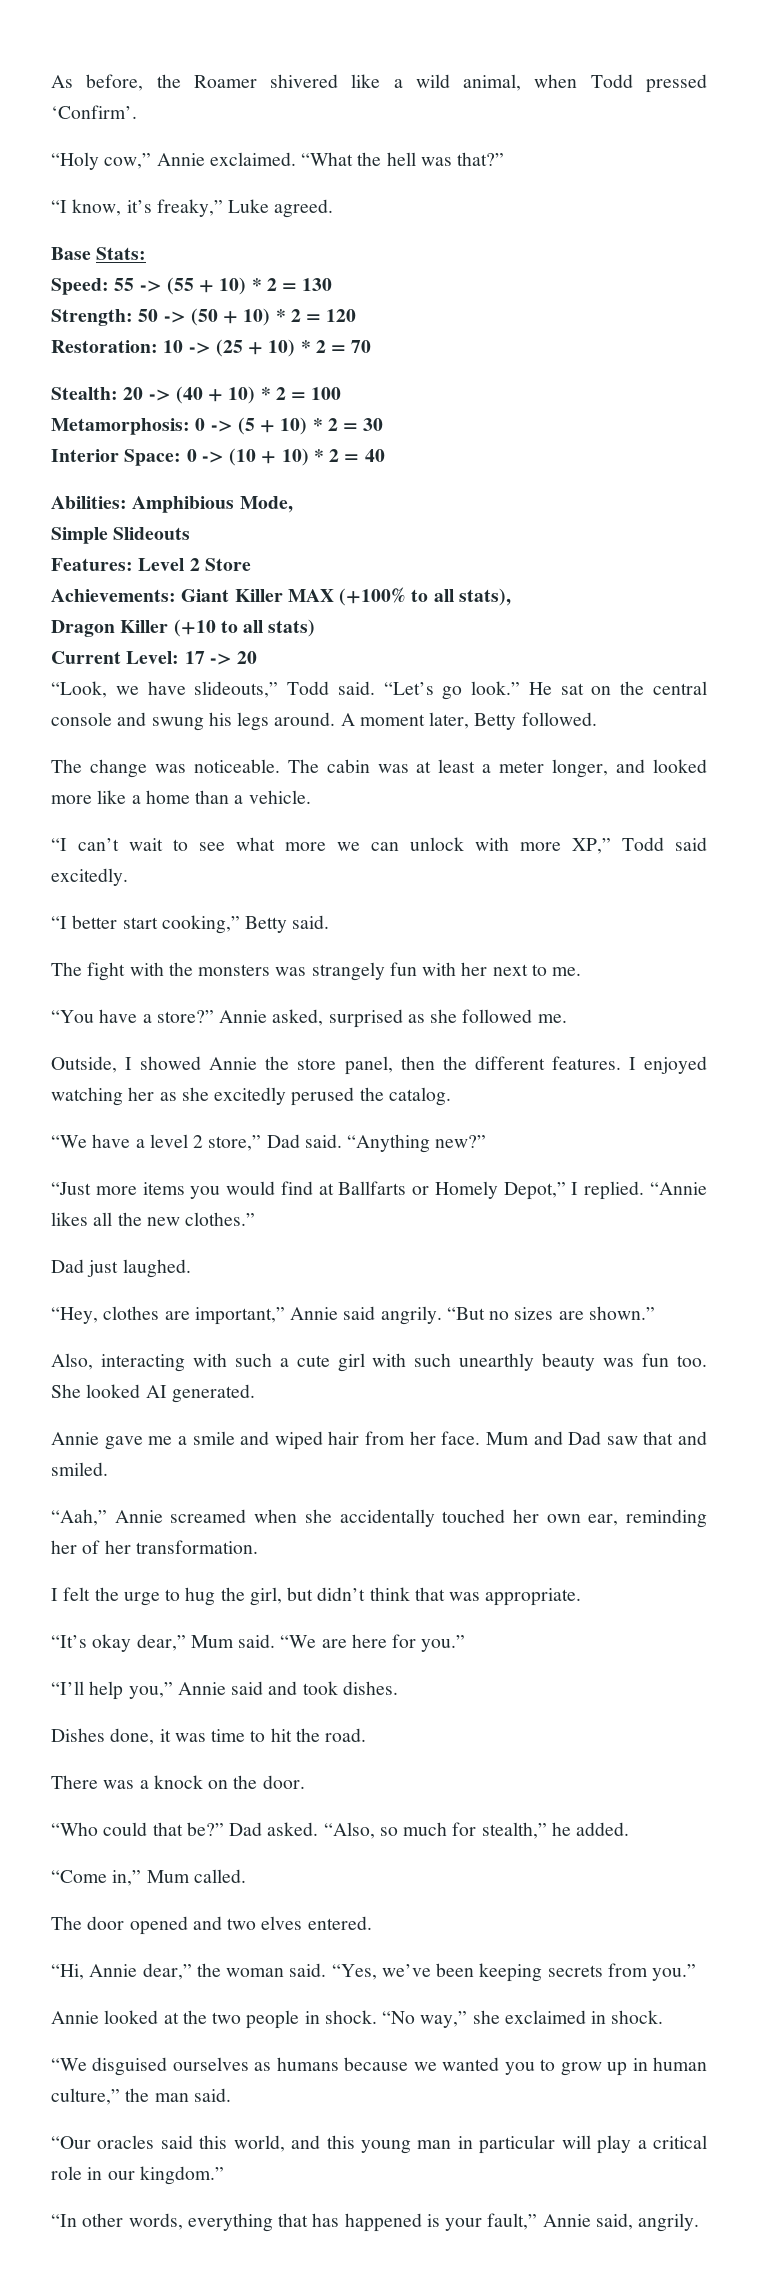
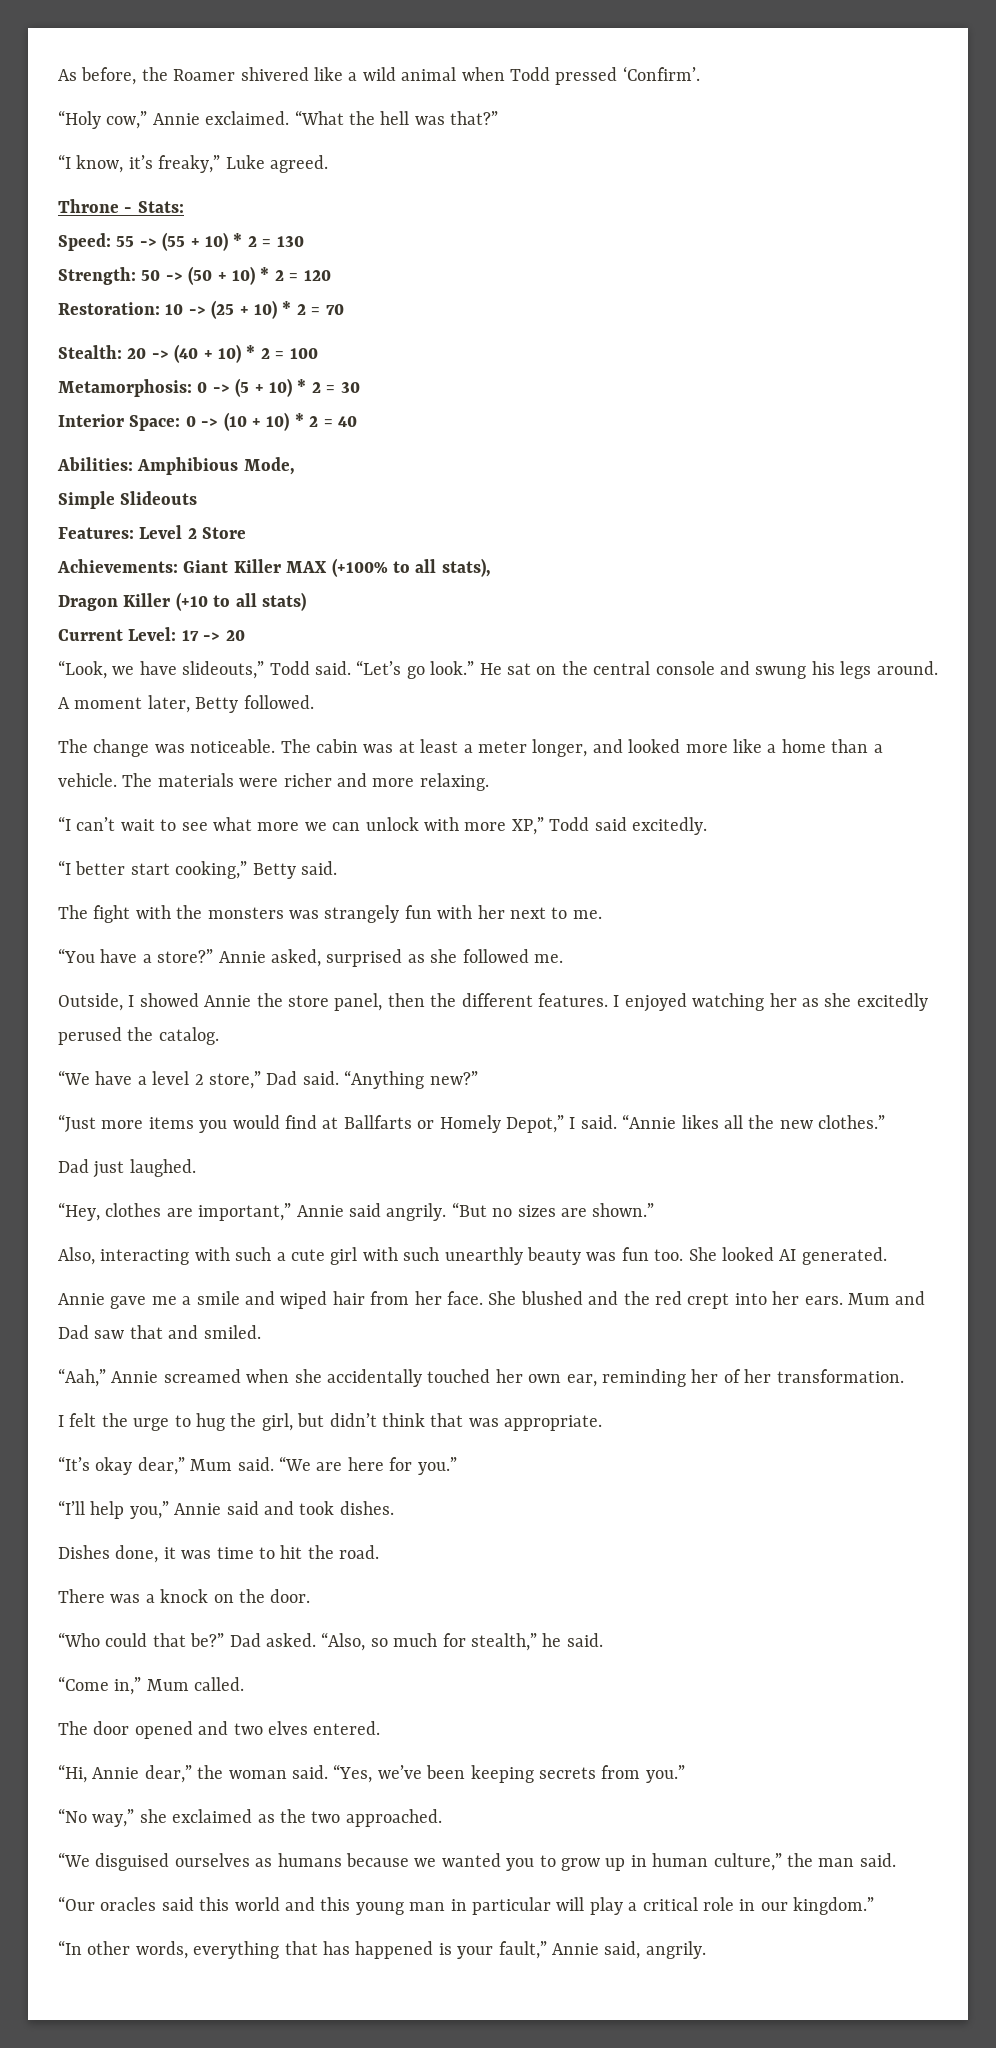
- As before, the Roamer shivered like a wild animal, when Todd pressed ‘Confirm’.
+ As before, the Roamer shivered like a wild animal when Todd pressed ‘Confirm’.
- Base Stats:
+ Throne - Stats:
+ The materials were richer and more relaxing.
- “Just more items you would find at Ballfarts or Homely Depot,” I replied.
+ “Just more items you would find at Ballfarts or Homely Depot,” I said.
+ She blushed and the red crept into her ears.
- “Also, so much for stealth,” he added.
+ “Also, so much for stealth,” he said.
- Annie looked at the two people in shock. “No way,” she exclaimed in shock.
+ “No way,” she exclaimed as the two approached.
- “Our oracles said this world, and this young man in particular will play a critical role in our kingdom.”
+ “Our oracles said this world and this young man in particular will play a critical role in our kingdom.”

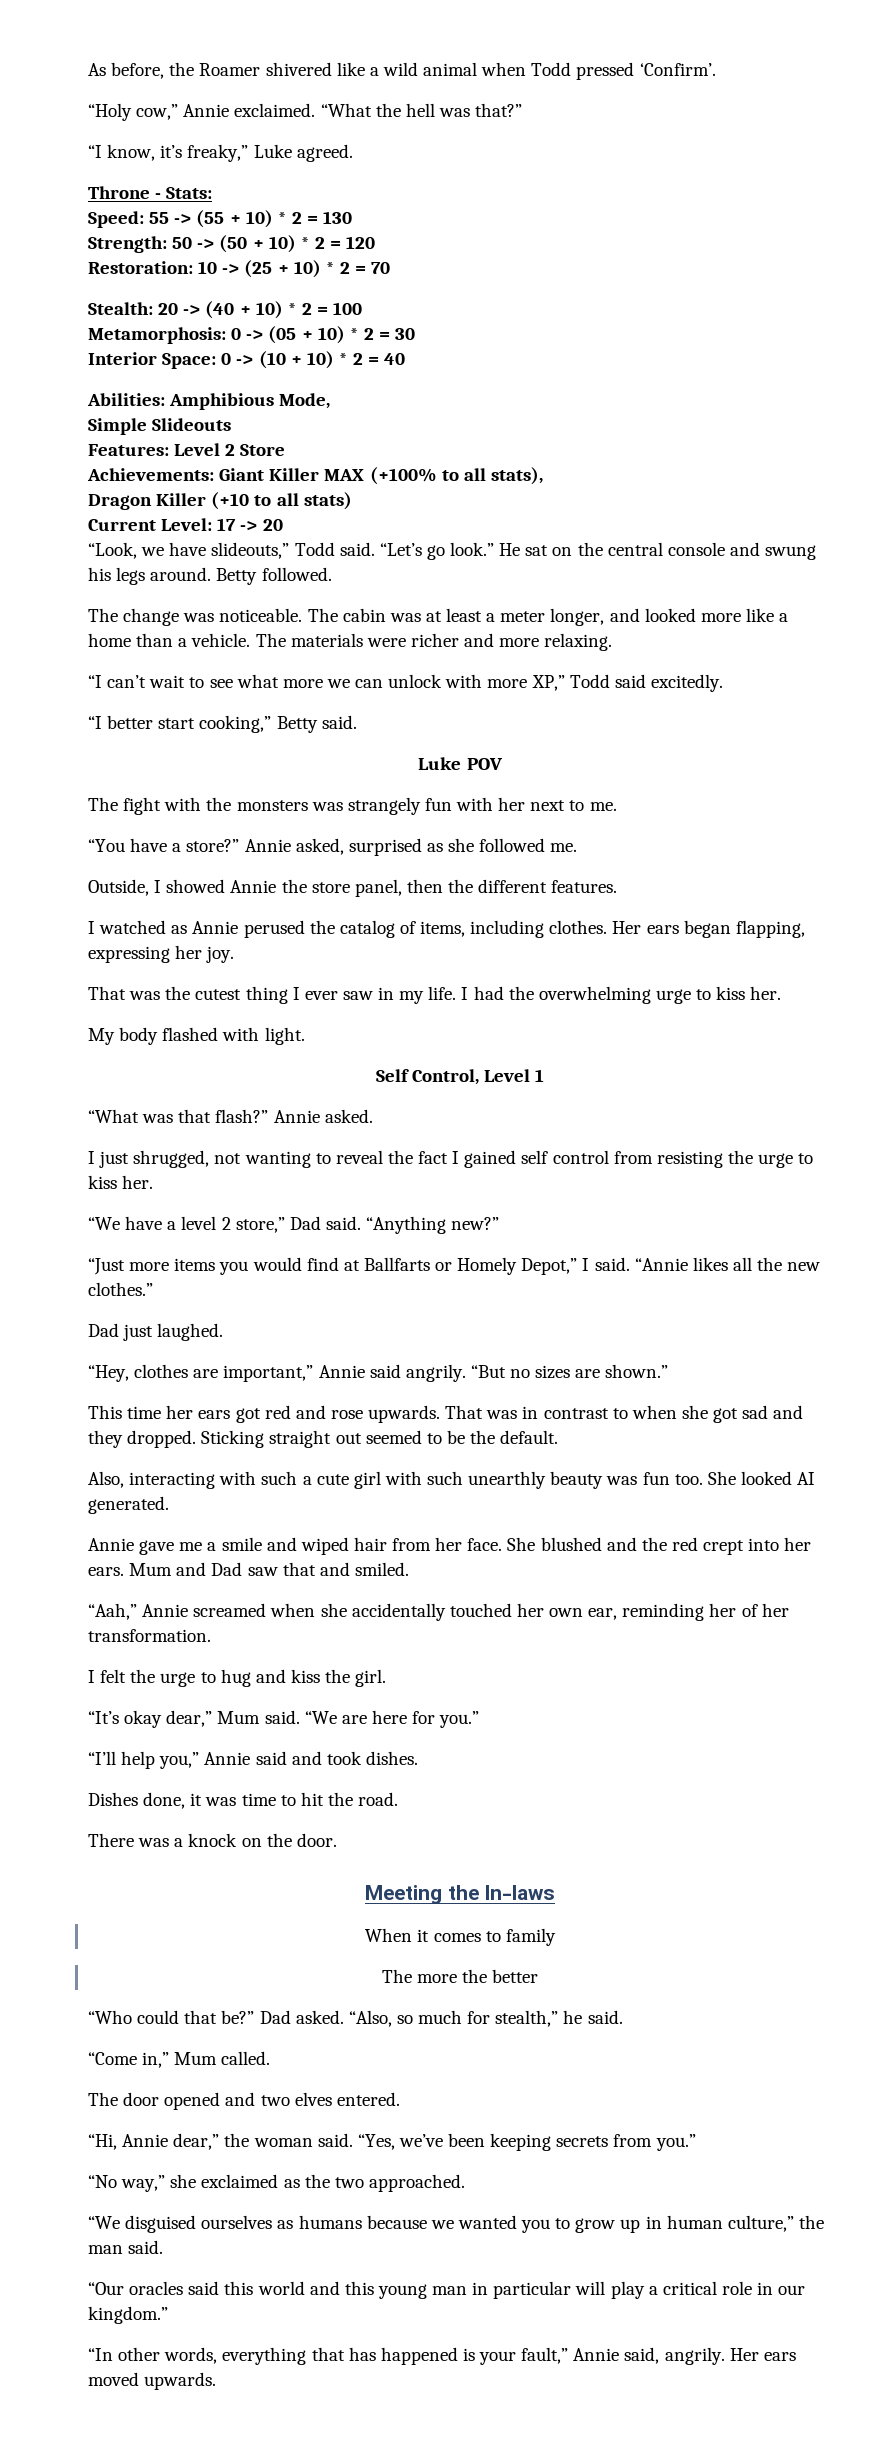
- Metamorphosis: 0 -> (5 + 10) * 2 = 30
+ Metamorphosis: 0 -> (05 + 10) * 2 = 30
- A moment later, Betty followed.
+ Betty followed.
+ Luke POV
- Outside, I showed Annie the store panel, then the different features. I enjoyed watching her as she excitedly perused the catalog.
+ Outside, I showed Annie the store panel, then the different features.
+ I watched as Annie perused the catalog of items, including clothes. Her ears began flapping, expressing her joy.
+ That was the cutest thing I ever saw in my life. I had the overwhelming urge to kiss her.
+ My body flashed with light.
+ Self Control, Level 1
+ “What was that flash?” Annie asked.
+ I just shrugged, not wanting to reveal the fact I gained self control from resisting the urge to kiss her.
+ This time her ears got red and rose upwards. That was in contrast to when she got sad and they dropped. Sticking straight out seemed to be the default.
- I felt the urge to hug the girl, but didn’t think that was appropriate.
+ I felt the urge to hug and kiss the girl.
+ Meeting the In-laws
+ When it comes to family
+ The more the better
+ Her ears moved upwards.

